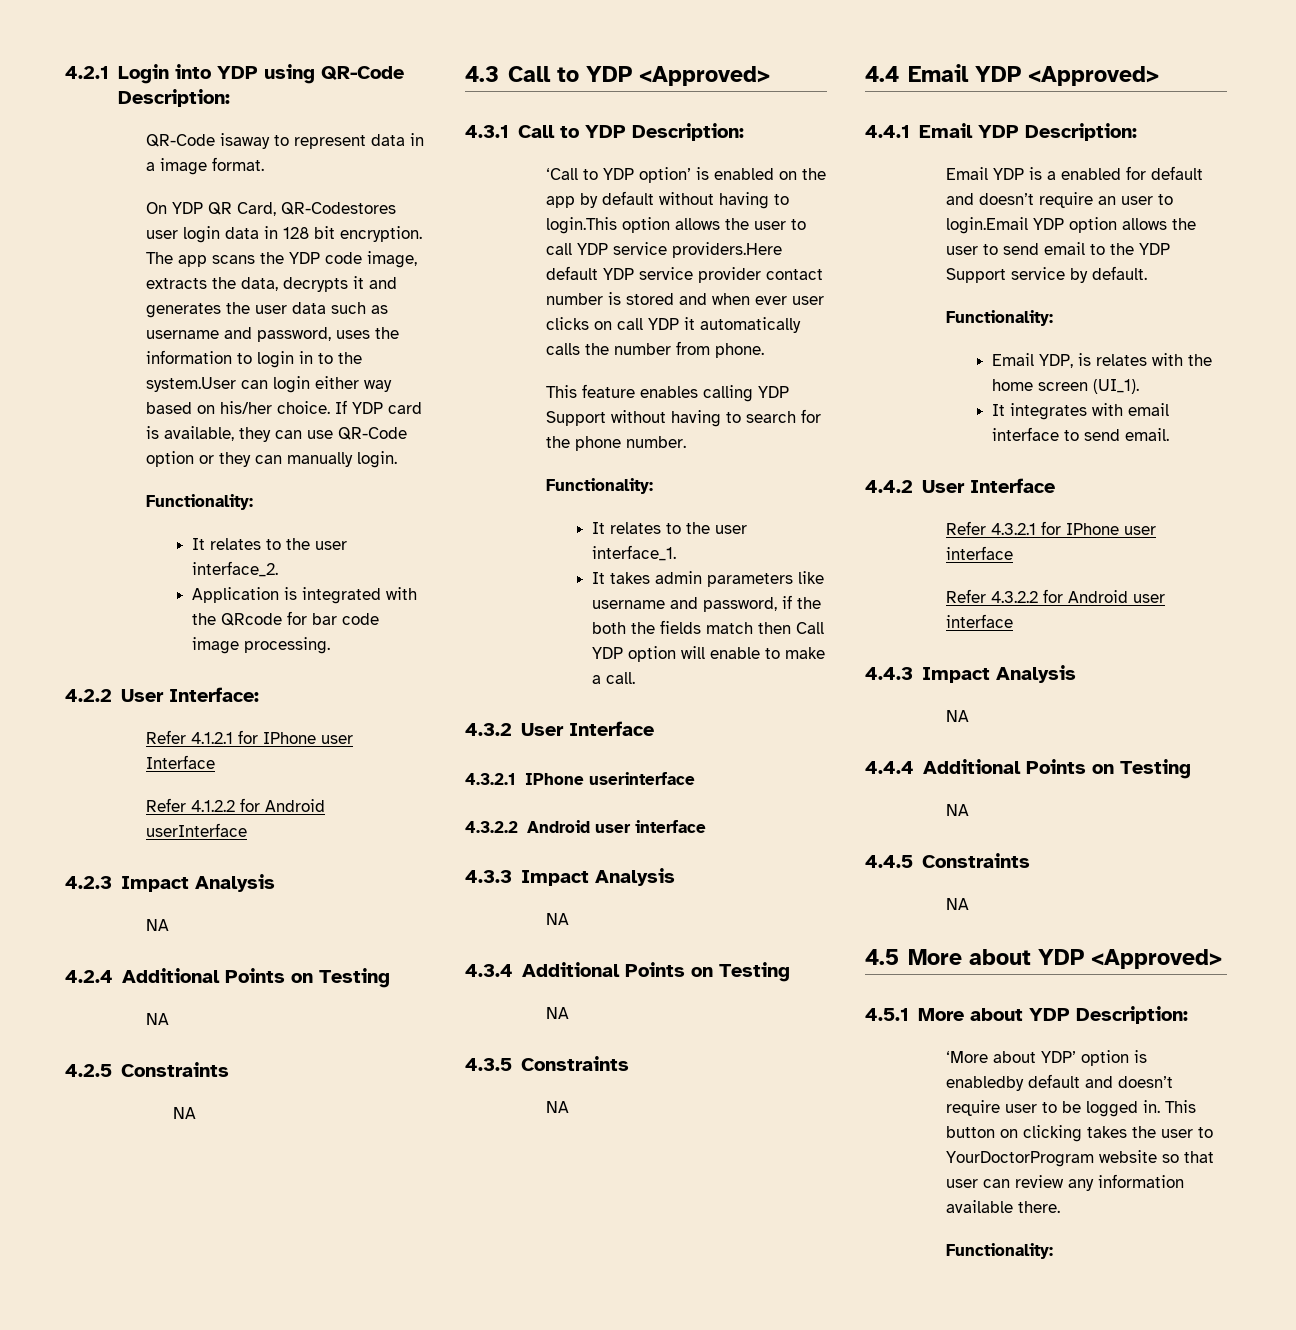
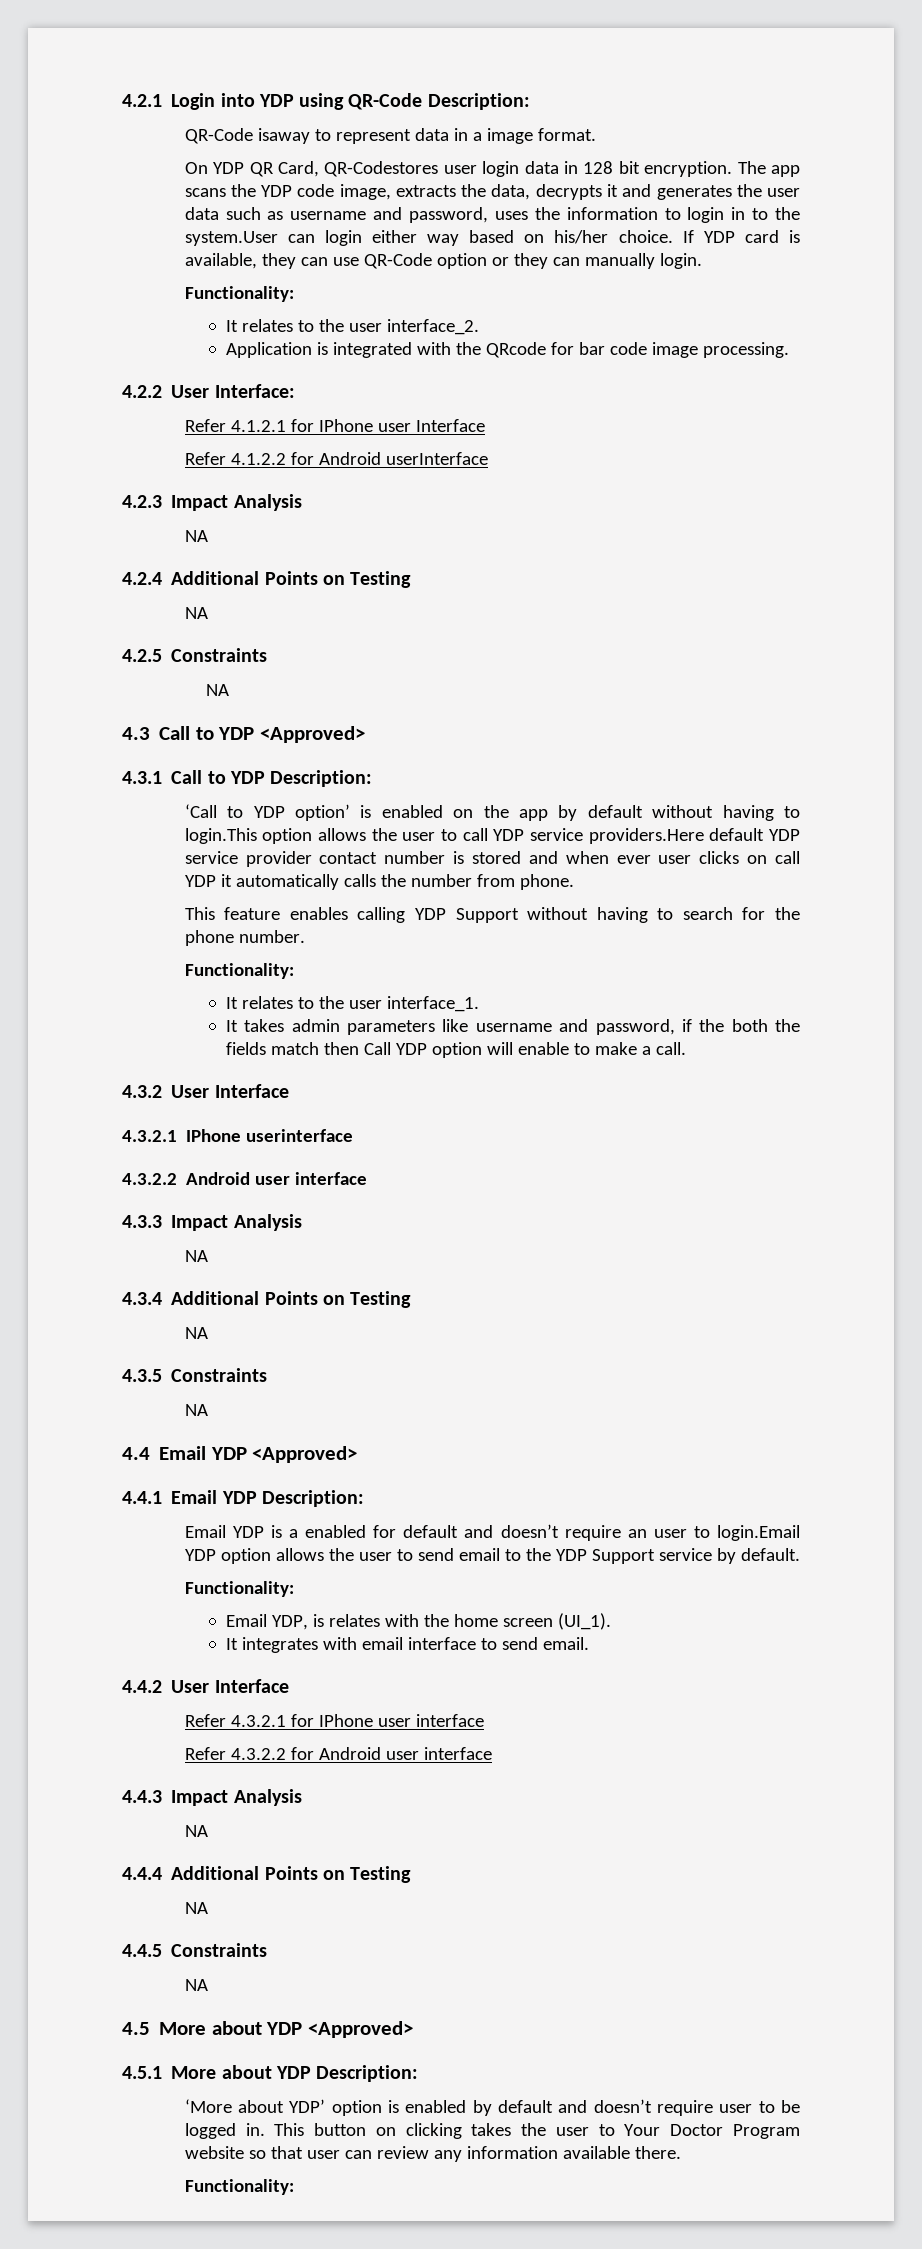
- ‘More about YDP’ option is enabledby default and doesn’t require user to be logged in.
+ ‘More about YDP’ option is enabled by default and doesn’t require user to be logged in.
- This button on clicking takes the user to YourDoctorProgram website so that user can review any information available there.
+ This button on clicking takes the user to Your Doctor Program website so that user can review any information available there.

